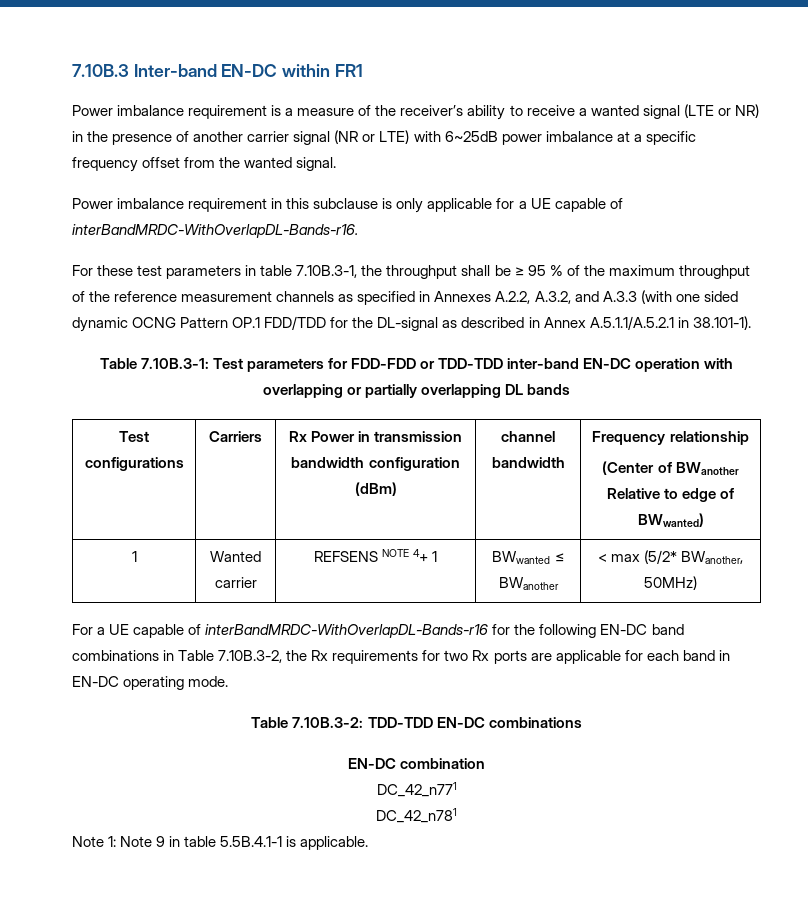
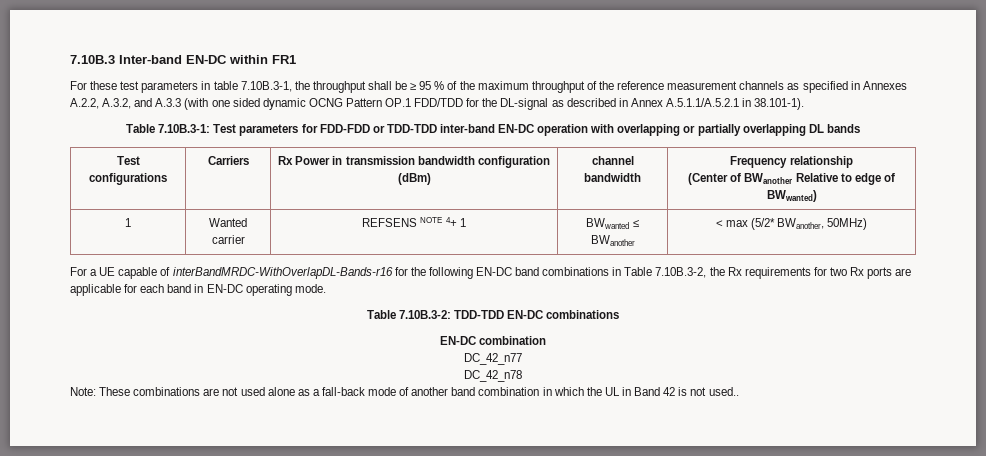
- Power imbalance requirement is a measure of the receiver’s ability to receive a wanted signal (LTE or NR) in the presence of another carrier signal (NR or LTE) with 6~25dB power imbalance at a specific frequency offset from the wanted signal.
- Power imbalance requirement in this subclause is only applicable for a UE capable of interBandMRDC-WithOverlapDL-Bands-r16.
- DC_42_n771
- DC_42_n781
- Note 1: Note 9 in table 5.5B.4.1-1 is applicable.
+ DC_42_n77
+ DC_42_n78
+ Note: These combinations are not used alone as a fall-back mode of another band combination in which the UL in Band 42 is not used..

